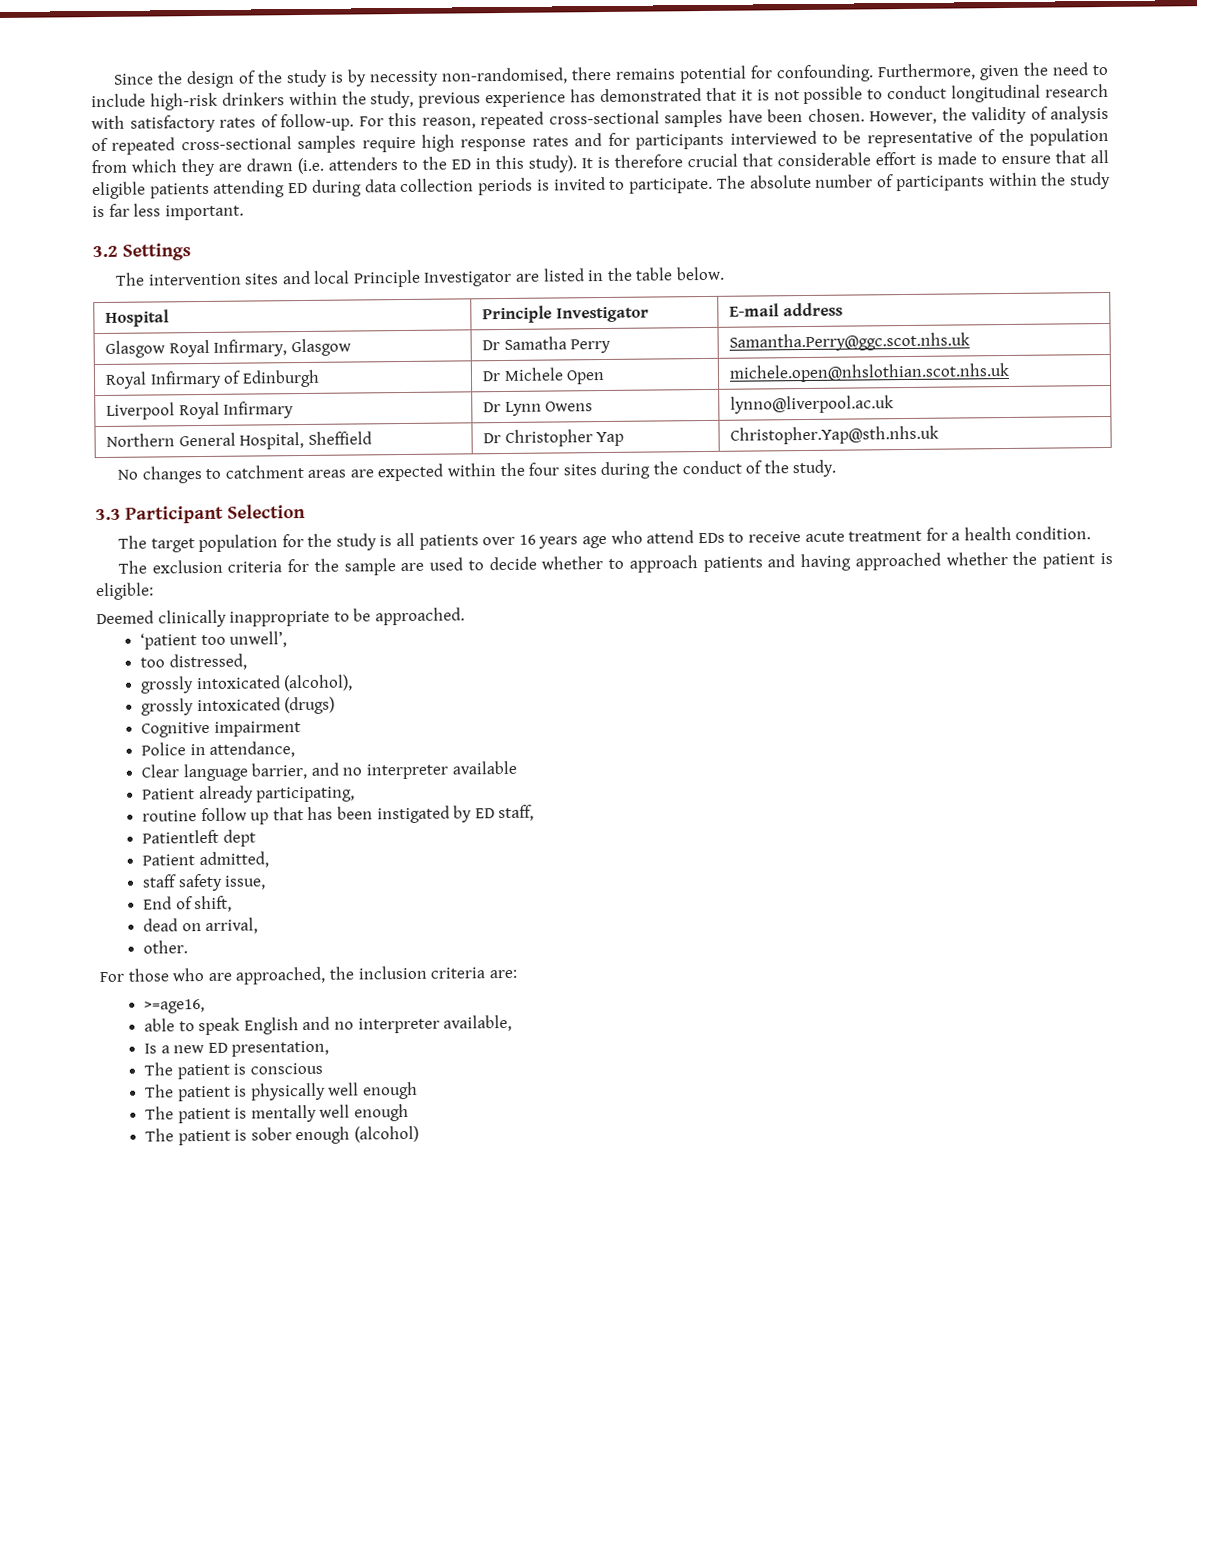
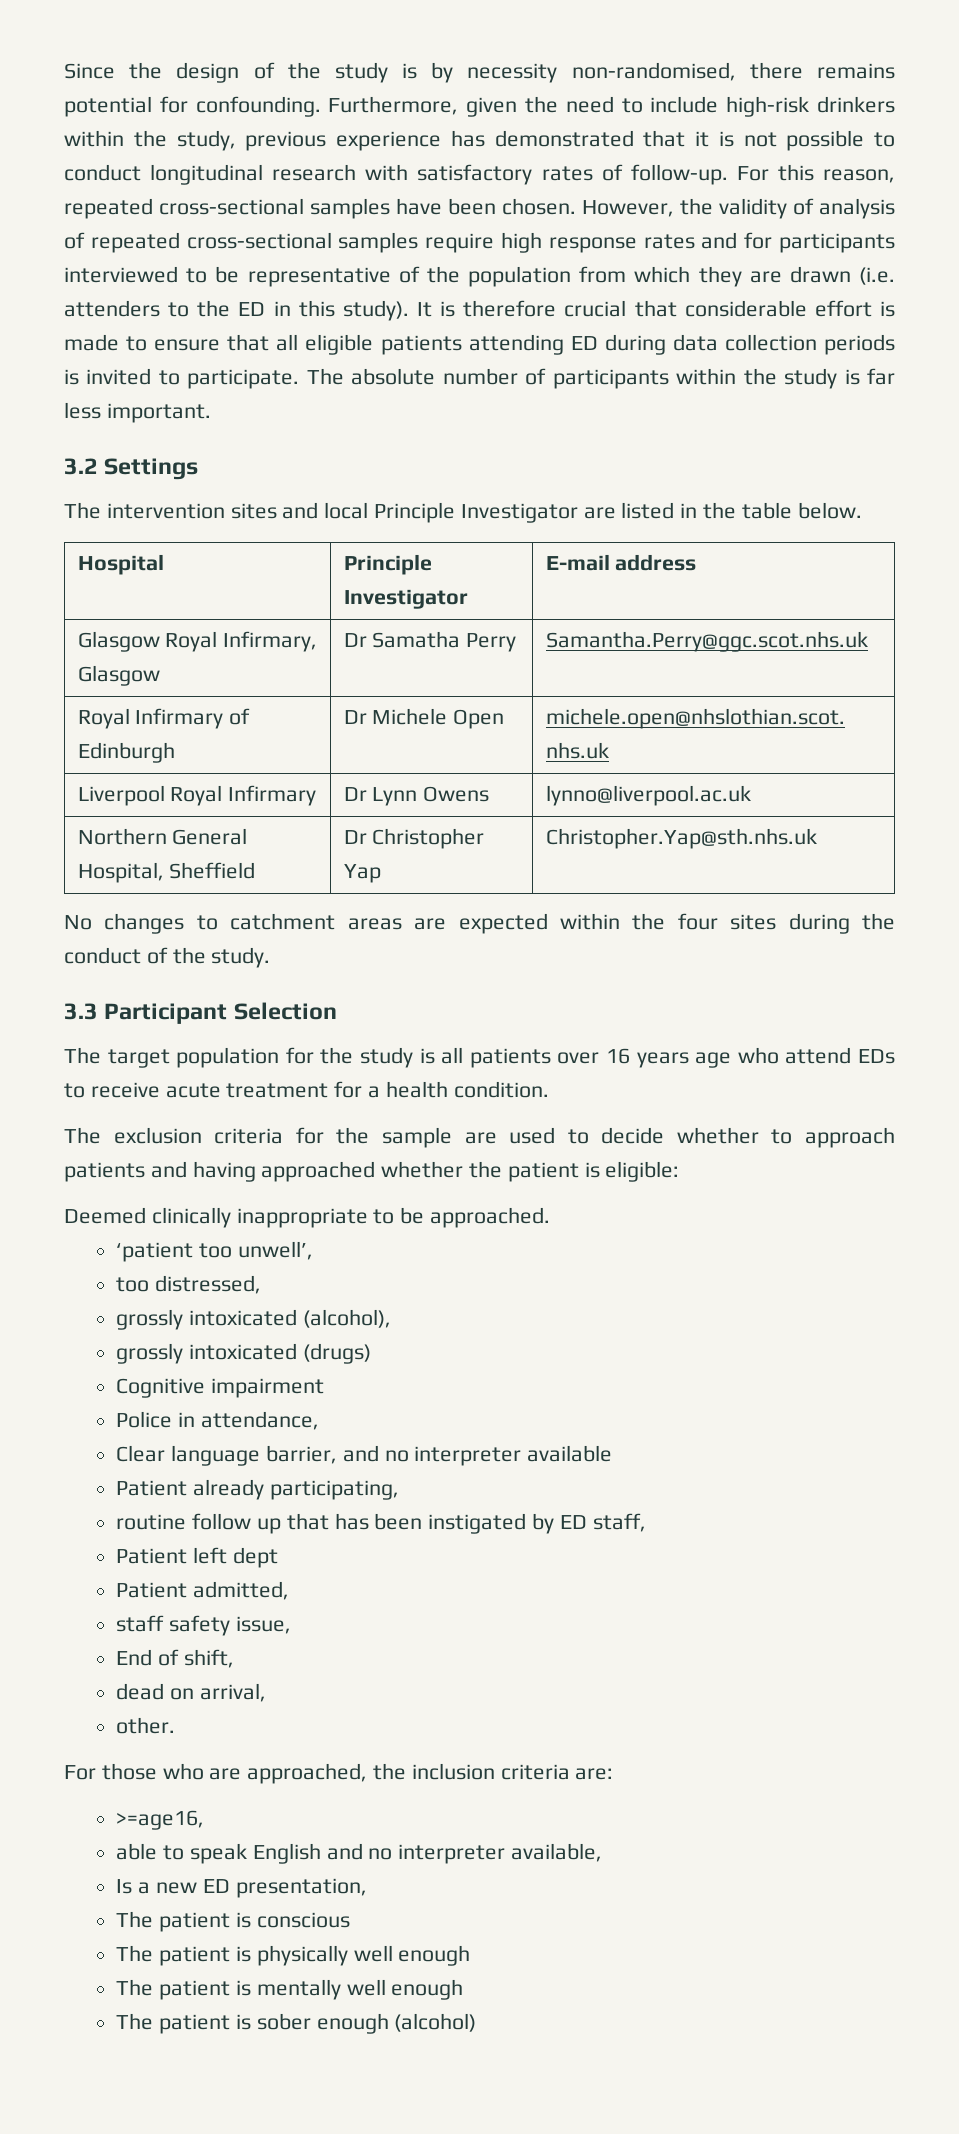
- Patientleft dept
+ Patient left dept

